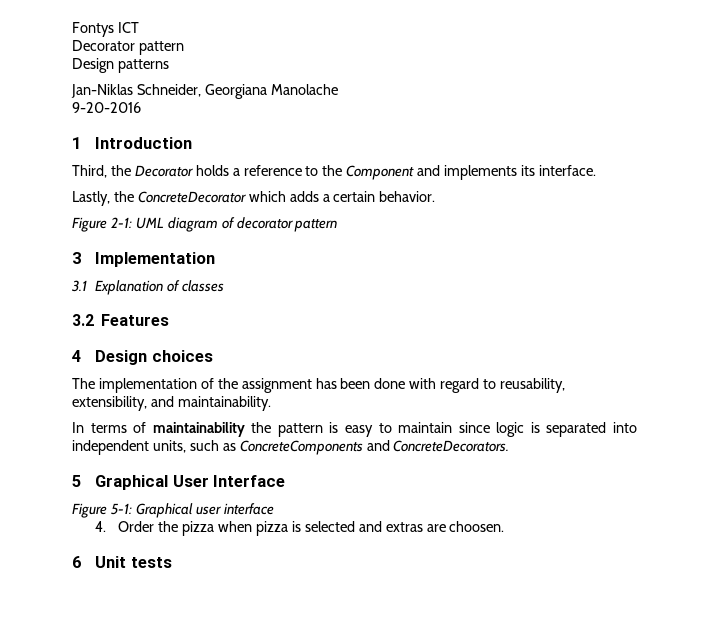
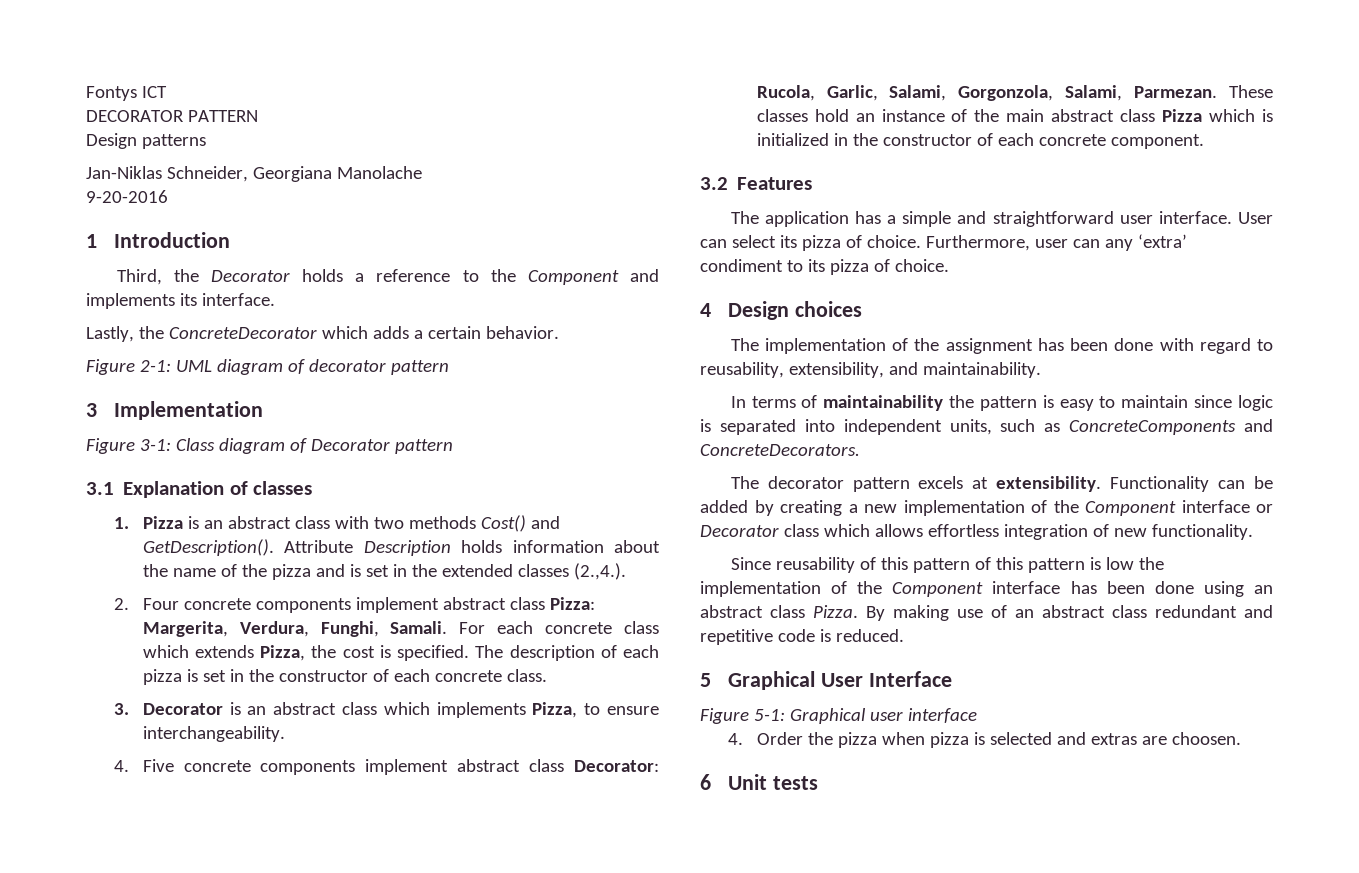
- Decorator pattern
+ DECORATOR PATTERN
+ Figure 3-1: Class diagram of Decorator pattern
  3.1 Explanation of classes
+ 1. Pizza is an abstract class with two methods Cost() and GetDescription(). Attribute Description holds information about the name of the pizza and is set in the extended classes (2.,4.).
+ 2. Four concrete components implement abstract class Pizza: Margerita, Verdura, Funghi, Samali. For each concrete class which extends Pizza, the cost is specified. The description of each pizza is set in the constructor of each concrete class.
+ 3. Decorator is an abstract class which implements Pizza, to ensure interchangeability.
+ 4. Five concrete components implement abstract class Decorator: Rucola, Garlic, Salami, Gorgonzola, Salami, Parmezan. These classes hold an instance of the main abstract class Pizza which is initialized in the constructor of each concrete component.
  3.2 Features
+ The application has a simple and straightforward user interface. User can select its pizza of choice. Furthermore, user can any ‘extra’ condiment to its pizza of choice.
+ The decorator pattern excels at extensibility. Functionality can be added by creating a new implementation of the Component interface or Decorator class which allows effortless integration of new functionality.
+ Since reusability of this pattern of this pattern is low the implementation of the Component interface has been done using an abstract class Pizza. By making use of an abstract class redundant and repetitive code is reduced.

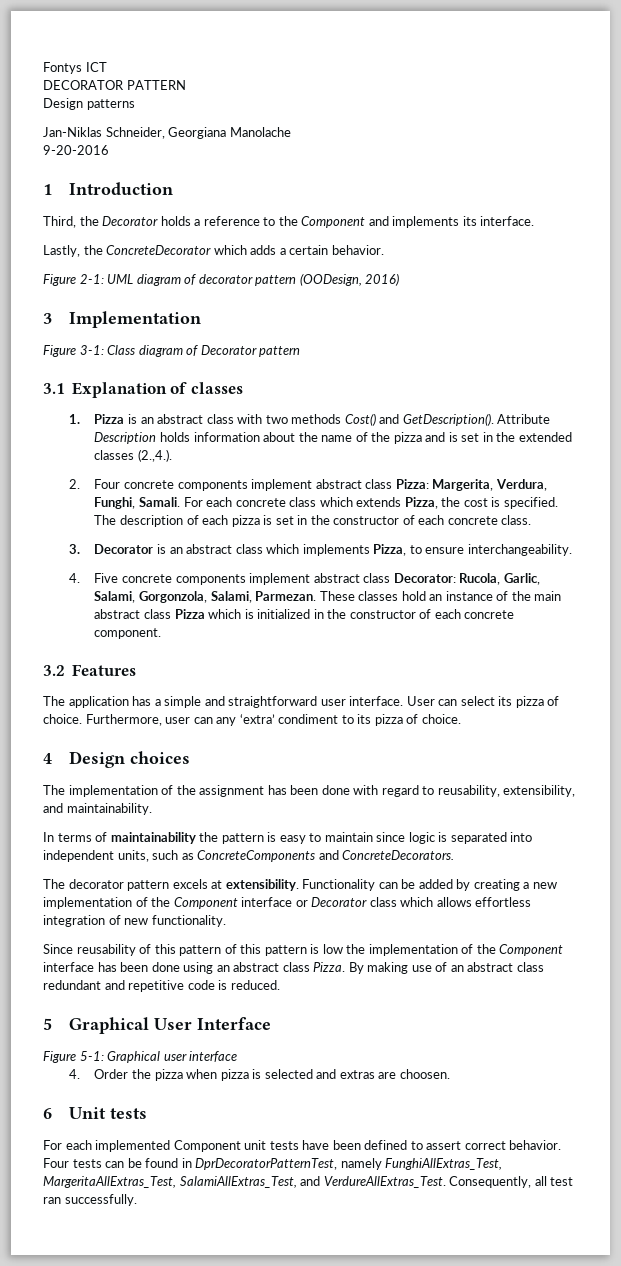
- Figure 2-1: UML diagram of decorator pattern
+ Figure 2-1: UML diagram of decorator pattern (OODesign, 2016)
+ For each implemented Component unit tests have been defined to assert correct behavior. Four tests can be found in DprDecoratorPatternTest, namely FunghiAllExtras_Test, MargeritaAllExtras_Test, SalamiAllExtras_Test, and VerdureAllExtras_Test. Consequently, all test ran successfully.

